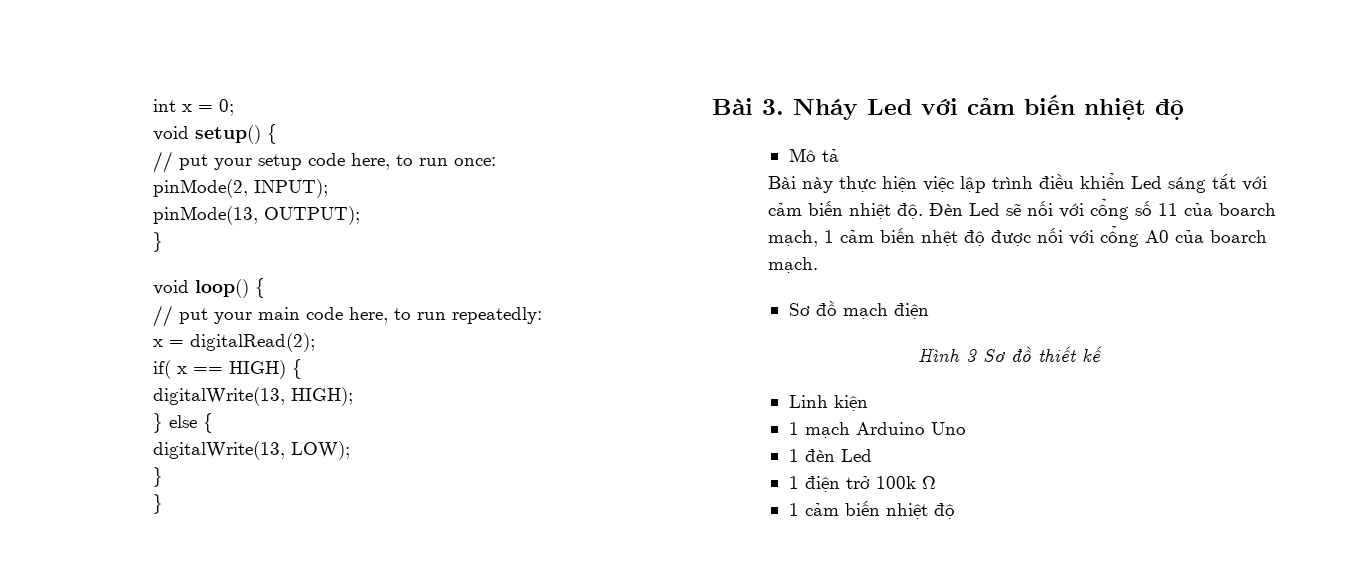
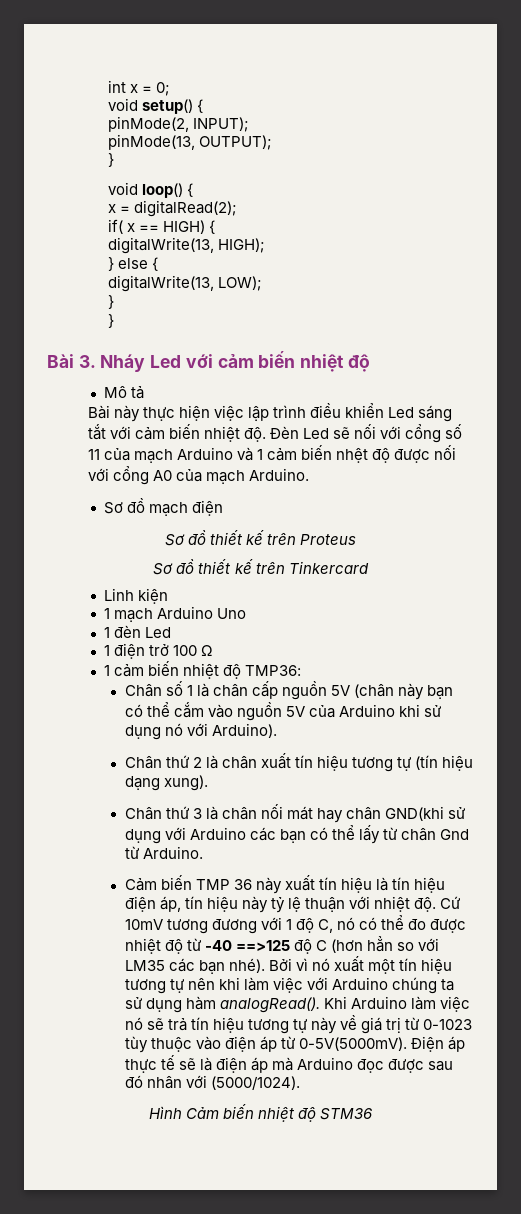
- // put your setup code here, to run once:
- // put your main code here, to run repeatedly:
- Đèn Led sẽ nối với cổng số 11 của boarch mạch, 1 cảm biến nhệt độ được nối với cổng A0 của boarch mạch.
+ Đèn Led sẽ nối với cổng số 11 của mạch Arduino và 1 cảm biến nhệt độ được nối với cổng A0 của mạch Arduino.
- Hình 3 Sơ đồ thiết kế
+ Sơ đồ thiết kế trên Proteus
+ Sơ đồ thiết kế trên Tinkercard
- 1 điện trở 100k Ω
+ 1 điện trở 100 Ω
- 1 cảm biến nhiệt độ
+ 1 cảm biến nhiệt độ TMP36:
+ Chân số 1 là chân cấp nguồn 5V (chân này bạn có thể cắm vào nguồn 5V của Arduino khi sử dụng nó với Arduino).
+ Chân thứ 2 là chân xuất tín hiệu tương tự (tín hiệu dạng xung).
+ Chân thứ 3 là chân nối mát hay chân GND(khi sử dụng với Arduino các bạn có thể lấy từ chân Gnd từ Arduino.
+ Cảm biến TMP 36 này xuất tín hiệu là tín hiệu điện áp, tín hiệu này tỷ lệ thuận với nhiệt độ. Cứ 10mV tương đương với 1 độ C, nó có thể đo được nhiệt độ từ -40 ==>125 độ C (hơn hẳn so với LM35 các bạn nhé). Bởi vì nó xuất một tín hiệu tương tự nên khi làm việc với Arduino chúng ta sử dụng hàm analogRead(). Khi Arduino làm việc nó sẽ trả tín hiệu tương tự này về giá trị từ 0-1023 tùy thuộc vào điện áp từ 0-5V(5000mV). Điện áp thực tế sẽ là điện áp mà Arduino đọc được sau đó nhân với (5000/1024).
+ Hình Cảm biến nhiệt độ STM36

